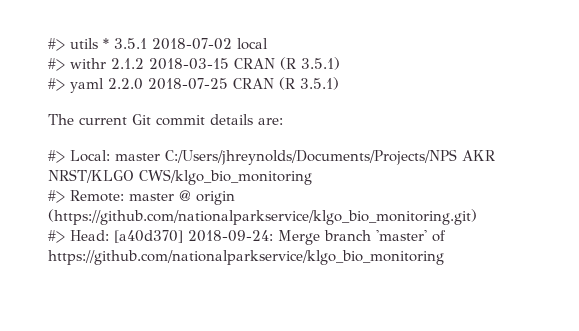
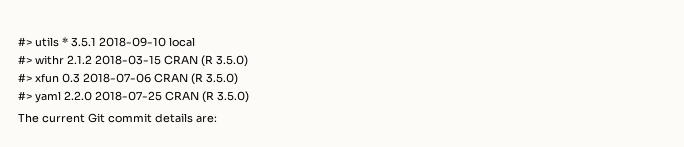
- #> utils * 3.5.1 2018-07-02 local
+ #> utils * 3.5.1 2018-09-10 local
- #> withr 2.1.2 2018-03-15 CRAN (R 3.5.1)
+ #> withr 2.1.2 2018-03-15 CRAN (R 3.5.0)
+ #> xfun 0.3 2018-07-06 CRAN (R 3.5.0)
- #> yaml 2.2.0 2018-07-25 CRAN (R 3.5.1)
+ #> yaml 2.2.0 2018-07-25 CRAN (R 3.5.0)
- #> Local: master C:/Users/jhreynolds/Documents/Projects/NPS AKR NRST/KLGO CWS/klgo_bio_monitoring
- #> Remote: master @ origin (https://github.com/nationalparkservice/klgo_bio_monitoring.git)
- #> Head: [a40d370] 2018-09-24: Merge branch 'master' of https://github.com/nationalparkservice/klgo_bio_monitoring

